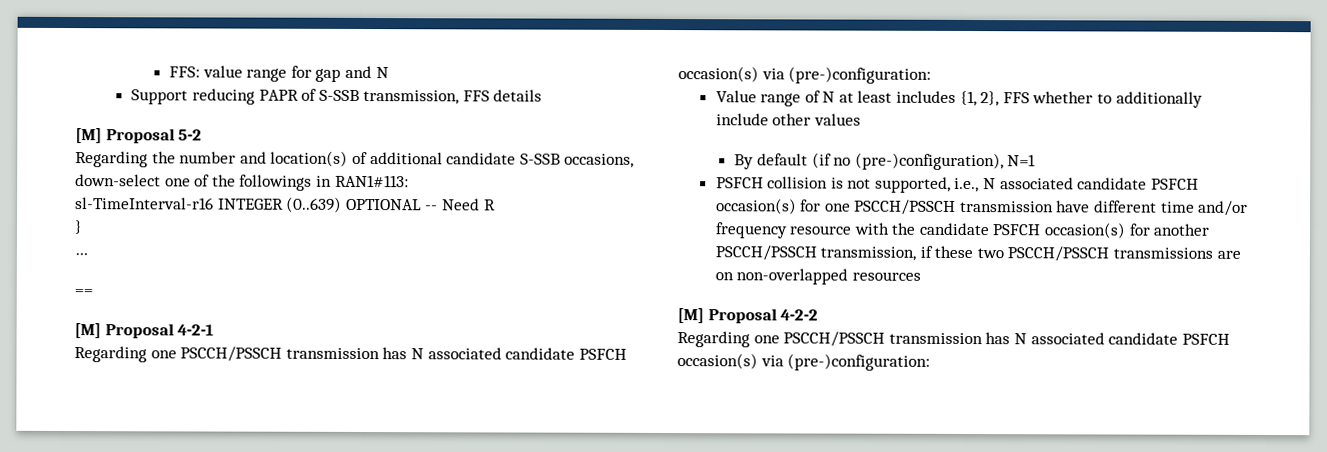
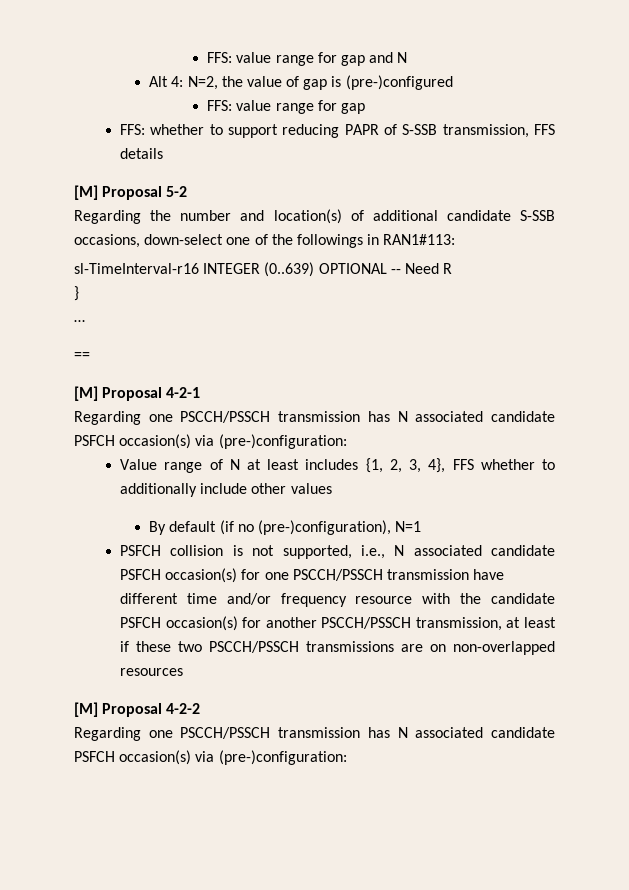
- Support reducing PAPR of S-SSB transmission, FFS details
+ Alt 4: N=2, the value of gap is (pre-)configured
+ FFS: value range for gap
+ FFS: whether to support reducing PAPR of S-SSB transmission, FFS details
- Value range of N at least includes {1, 2}, FFS whether to additionally include other values
+ Value range of N at least includes {1, 2, 3, 4}, FFS whether to additionally include other values
- PSFCH collision is not supported, i.e., N associated candidate PSFCH occasion(s) for one PSCCH/PSSCH transmission have different time and/or frequency resource with the candidate PSFCH occasion(s) for another PSCCH/PSSCH transmission, if these two PSCCH/PSSCH transmissions are on non-overlapped resources
+ PSFCH collision is not supported, i.e., N associated candidate PSFCH occasion(s) for one PSCCH/PSSCH transmission have different time and/or frequency resource with the candidate PSFCH occasion(s) for another PSCCH/PSSCH transmission, at least if these two PSCCH/PSSCH transmissions are on non-overlapped resources

